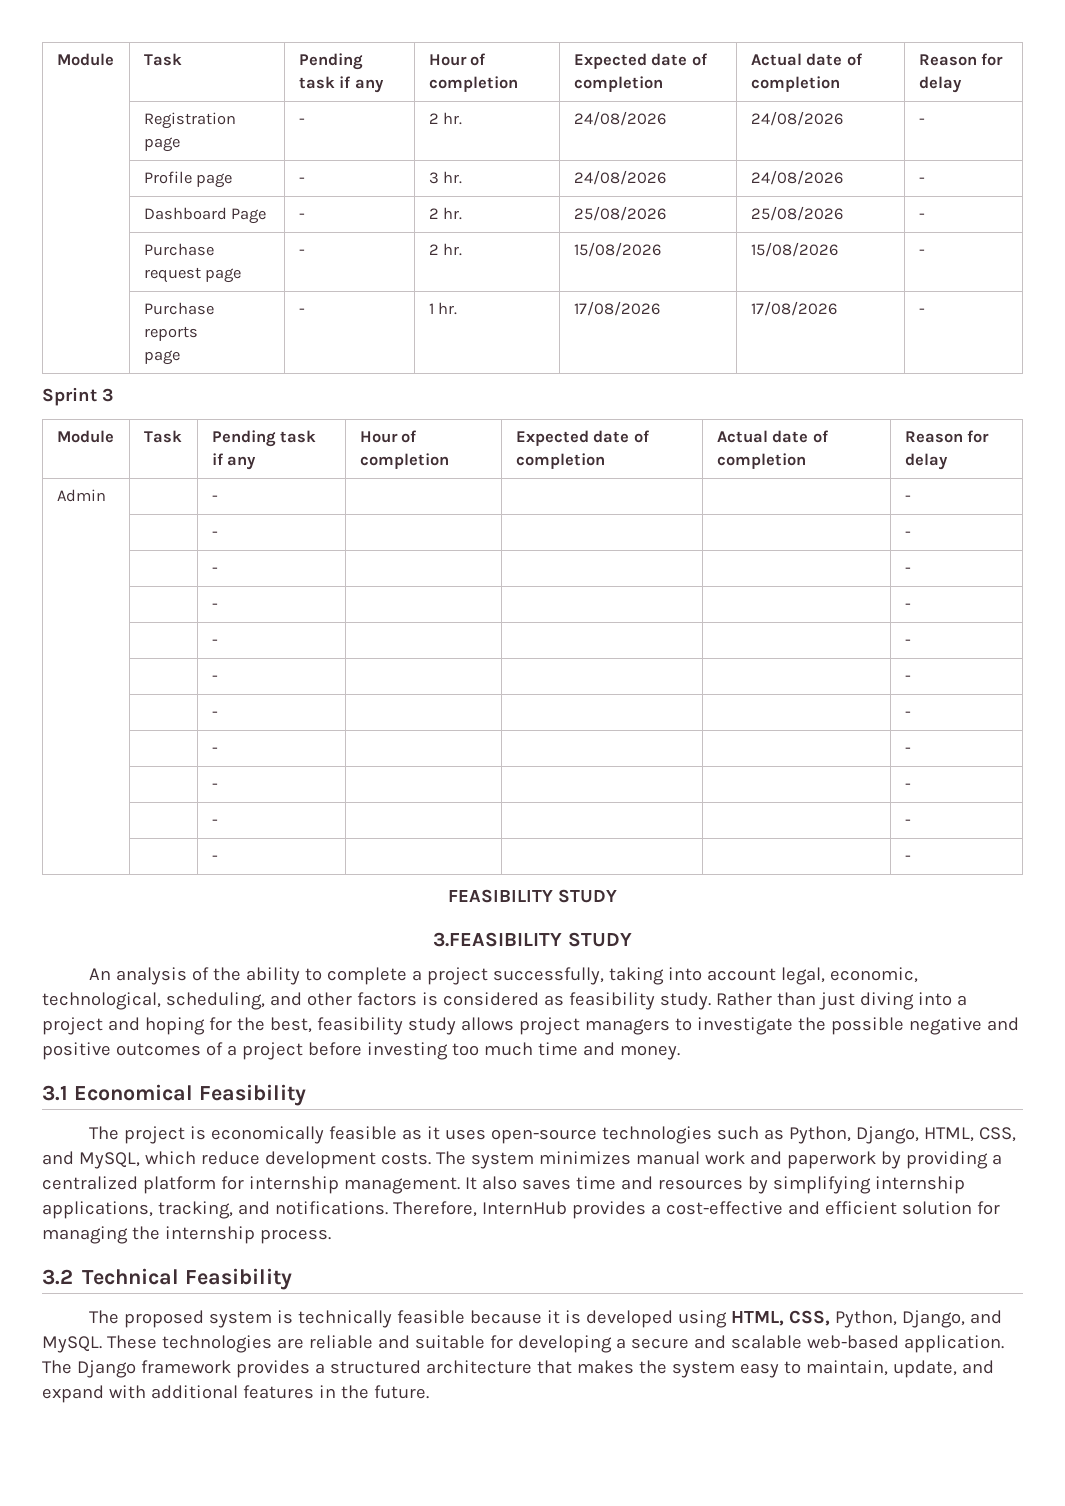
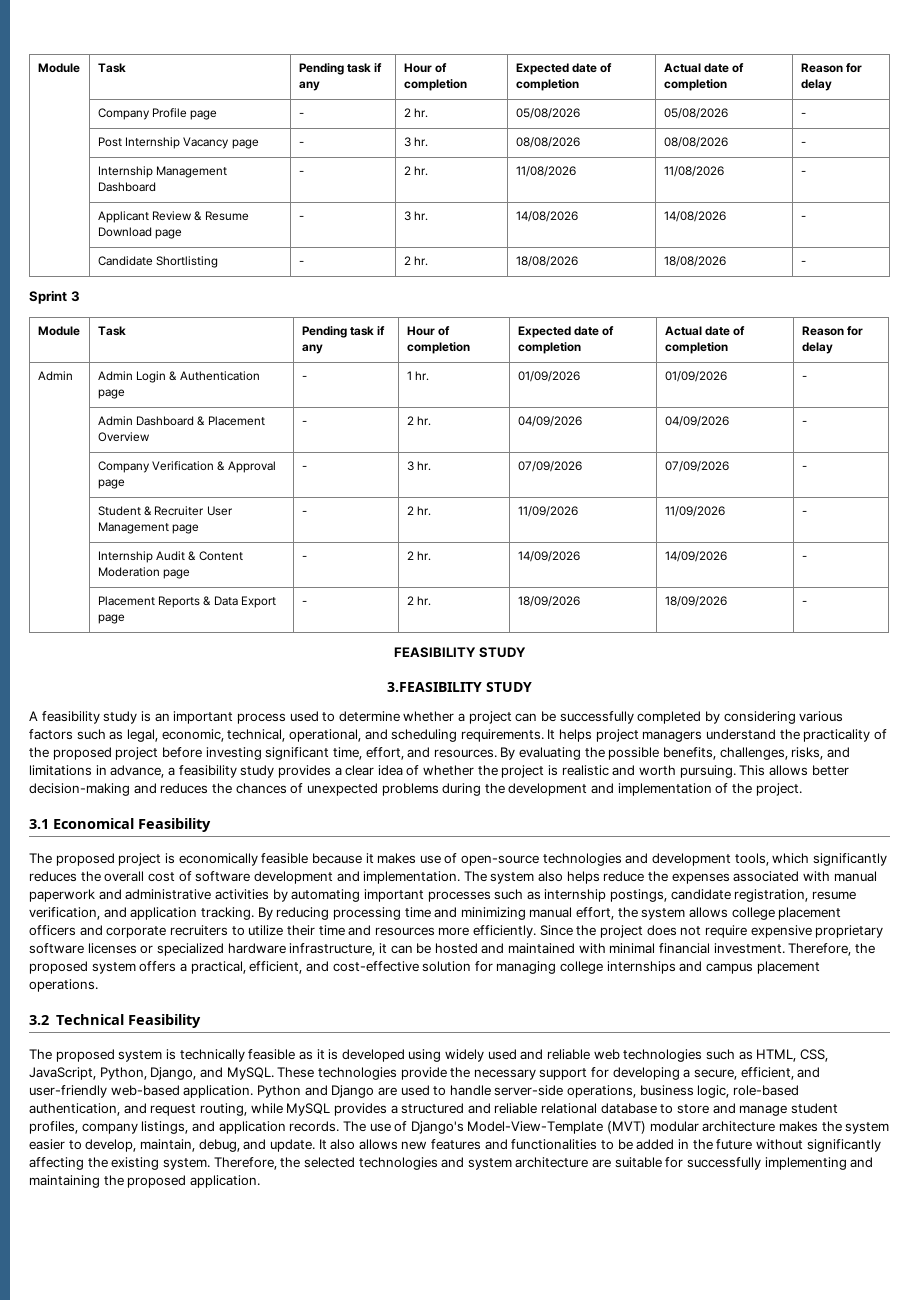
- | Registration page | - | 2 hr. | 24/08/2026 | 24/08/2026 | -
- | Profile page | - | 3 hr. | 24/08/2026 | 24/08/2026 | -
- | Dashboard Page | - | 2 hr. | 25/08/2026 | 25/08/2026 | -
- | Purchase request page | - | 2 hr. | 15/08/2026 | 15/08/2026 | -
- | Purchase reports
- page | - | 1 hr. | 17/08/2026 | 17/08/2026 | -
+ | Company Profile page | - | 2 hr. | 05/08/2026 | 05/08/2026 | -
+ | Post Internship Vacancy page | - | 3 hr. | 08/08/2026 | 08/08/2026 | -
+ | Internship Management Dashboard | - | 2 hr. | 11/08/2026 | 11/08/2026 | -
+ | Applicant Review & Resume Download page | - | 3 hr. | 14/08/2026 | 14/08/2026 | -
+ | Candidate Shortlisting | - | 2 hr. | 18/08/2026 | 18/08/2026 | -
- Admin | | - | | | | -
- | | - | | | | -
- | | - | | | | -
- | | - | | | | -
- | | - | | | | -
- | | - | | | | -
- | | - | | | | -
- | | - | | | | -
- | | - | | | | -
- | | - | | | | -
- | | - | | | | -
+ Admin | Admin Login & Authentication page | - | 1 hr. | 01/09/2026 | 01/09/2026 | -
+ | Admin Dashboard & Placement Overview | - | 2 hr. | 04/09/2026 | 04/09/2026 | -
+ | Company Verification & Approval page | - | 3 hr. | 07/09/2026 | 07/09/2026 | -
+ | Student & Recruiter User Management page | - | 2 hr. | 11/09/2026 | 11/09/2026 | -
+ | Internship Audit & Content Moderation page | - | 2 hr. | 14/09/2026 | 14/09/2026 | -
+ | Placement Reports & Data Export page | - | 2 hr. | 18/09/2026 | 18/09/2026 | -
- An analysis of the ability to complete a project successfully, taking into account legal, economic, technological, scheduling, and other factors is considered as feasibility study. Rather than just diving into a project and hoping for the best, feasibility study allows project managers to investigate the possible negative and positive outcomes of a project before investing too much time and money.
+ A feasibility study is an important process used to determine whether a project can be successfully completed by considering various factors such as legal, economic, technical, operational, and scheduling requirements. It helps project managers understand the practicality of the proposed project before investing significant time, effort, and resources. By evaluating the possible benefits, challenges, risks, and limitations in advance, a feasibility study provides a clear idea of whether the project is realistic and worth pursuing. This allows better decision-making and reduces the chances of unexpected problems during the development and implementation of the project.
- The project is economically feasible as it uses open-source technologies such as Python, Django, HTML, CSS, and MySQL, which reduce development costs. The system minimizes manual work and paperwork by providing a centralized platform for internship management. It also saves time and resources by simplifying internship applications, tracking, and notifications. Therefore, InternHub provides a cost-effective and efficient solution for managing the internship process.
+ The proposed project is economically feasible because it makes use of open-source technologies and development tools, which significantly reduces the overall cost of software development and implementation. The system also helps reduce the expenses associated with manual paperwork and administrative activities by automating important processes such as internship postings, candidate registration, resume verification, and application tracking. By reducing processing time and minimizing manual effort, the system allows college placement officers and corporate recruiters to utilize their time and resources more efficiently. Since the project does not require expensive proprietary software licenses or specialized hardware infrastructure, it can be hosted and maintained with minimal financial investment. Therefore, the proposed system offers a practical, efficient, and cost-effective solution for managing college internships and campus placement operations.
- The proposed system is technically feasible because it is developed using HTML, CSS, Python, Django, and MySQL.
+ The proposed system is technically feasible as it is developed using widely used and reliable web technologies such as HTML, CSS, JavaScript, Python, Django, and MySQL.
- These technologies are reliable and suitable for developing a secure and scalable web-based application. The Django framework provides a structured architecture that makes the system easy to maintain, update, and expand with additional features in the future.
+ These technologies provide the necessary support for developing a secure, efficient, and user-friendly web-based application. Python and Django are used to handle server-side operations, business logic, role-based authentication, and request routing, while MySQL provides a structured and reliable relational database to store and manage student profiles, company listings, and application records. The use of Django's Model-View-Template (MVT) modular architecture makes the system easier to develop, maintain, debug, and update. It also allows new features and functionalities to be added in the future without significantly affecting the existing system. Therefore, the selected technologies and system architecture are suitable for successfully implementing and maintaining the proposed application.

